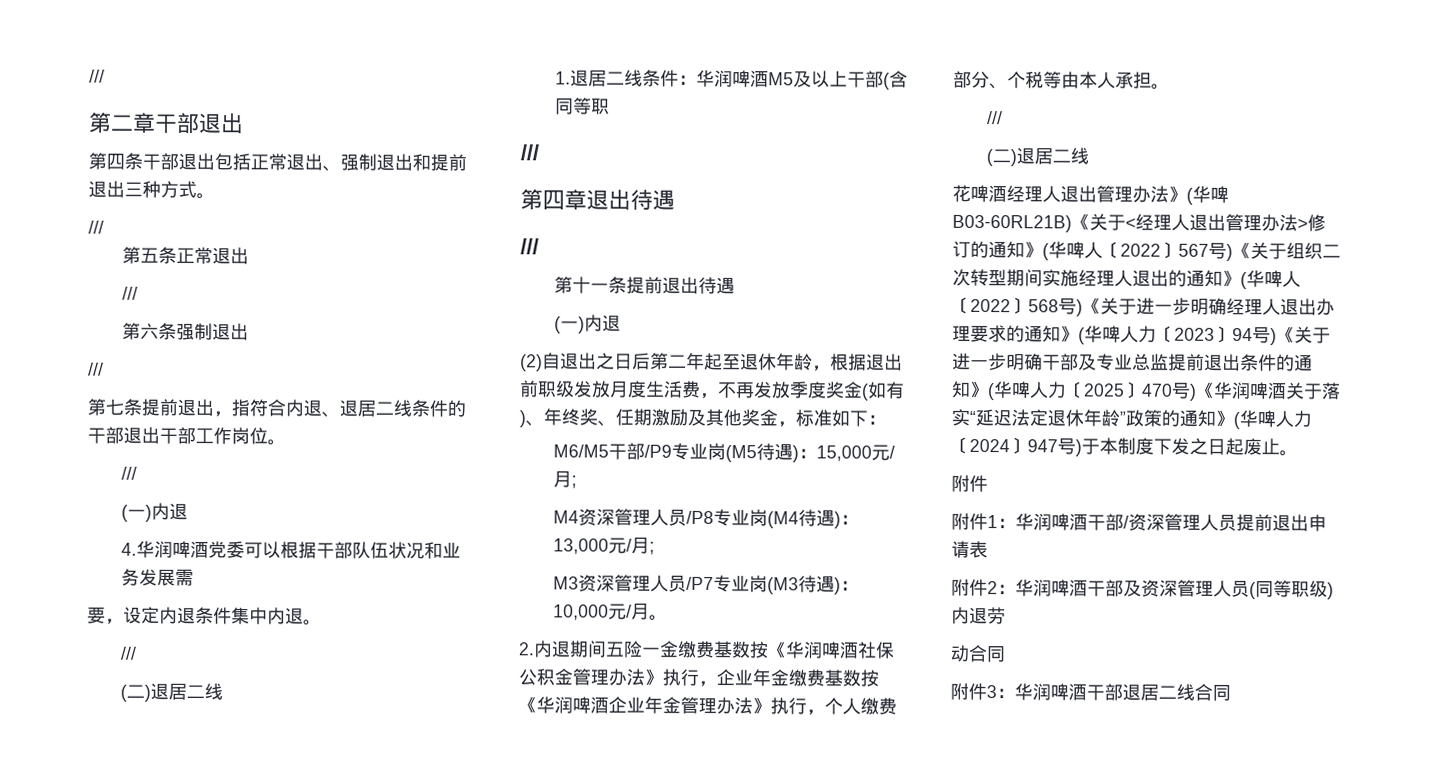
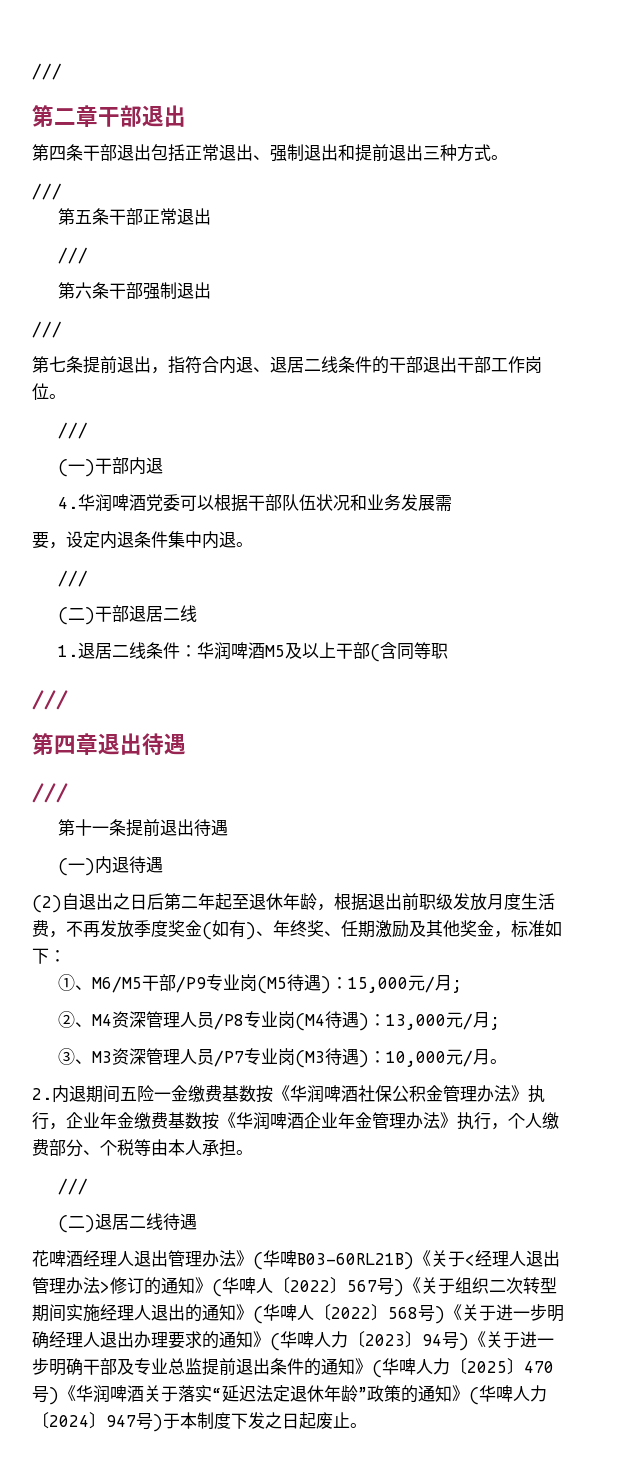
- 第五条正常退出
+ 第五条干部正常退出
- 第六条强制退出
+ 第六条干部强制退出
  第七条提前退出，指符合内退、退居二线条件的干部退出干部工作岗位。
  ///
- (一)内退
+ (一)干部内退
  要，设定内退条件集中内退。
  ///
- (二)退居二线
+ (二)干部退居二线
  第十一条提前退出待遇
- (一)内退
+ (一)内退待遇
- M6/M5干部/P9专业岗(M5待遇)：15,000元/月;
+ ①、M6/M5干部/P9专业岗(M5待遇)：15,000元/月;
- M4资深管理人员/P8专业岗(M4待遇)：13,000元/月;
+ ②、M4资深管理人员/P8专业岗(M4待遇)：13,000元/月;
- M3资深管理人员/P7专业岗(M3待遇)：10,000元/月。
+ ③、M3资深管理人员/P7专业岗(M3待遇)：10,000元/月。
  2.内退期间五险一金缴费基数按《华润啤酒社保公积金管理办法》执行，企业年金缴费基数按《华润啤酒企业年金管理办法》执行，个人缴费部分、个税等由本人承担。
  ///
- (二)退居二线
+ (二)退居二线待遇
  花啤酒经理人退出管理办法》(华啤B03-60RL21B)《关于<经理人退出管理办法>修订的通知》(华啤人〔2022〕567号)《关于组织二次转型期间实施经理人退出的通知》(华啤人〔2022〕568号)《关于进一步明确经理人退出办理要求的通知》(华啤人力〔2023〕94号)《关于进一步明确干部及专业总监提前退出条件的通知》(华啤人力〔2025〕470号)《华润啤酒关于落实“延迟法定退休年龄”政策的通知》(华啤人力〔2024〕947号)于本制度下发之日起废止。
- 附件
- 附件1：华润啤酒干部/资深管理人员提前退出申请表
- 附件2：华润啤酒干部及资深管理人员(同等职级)内退劳
- 动合同
- 附件3：华润啤酒干部退居二线合同

